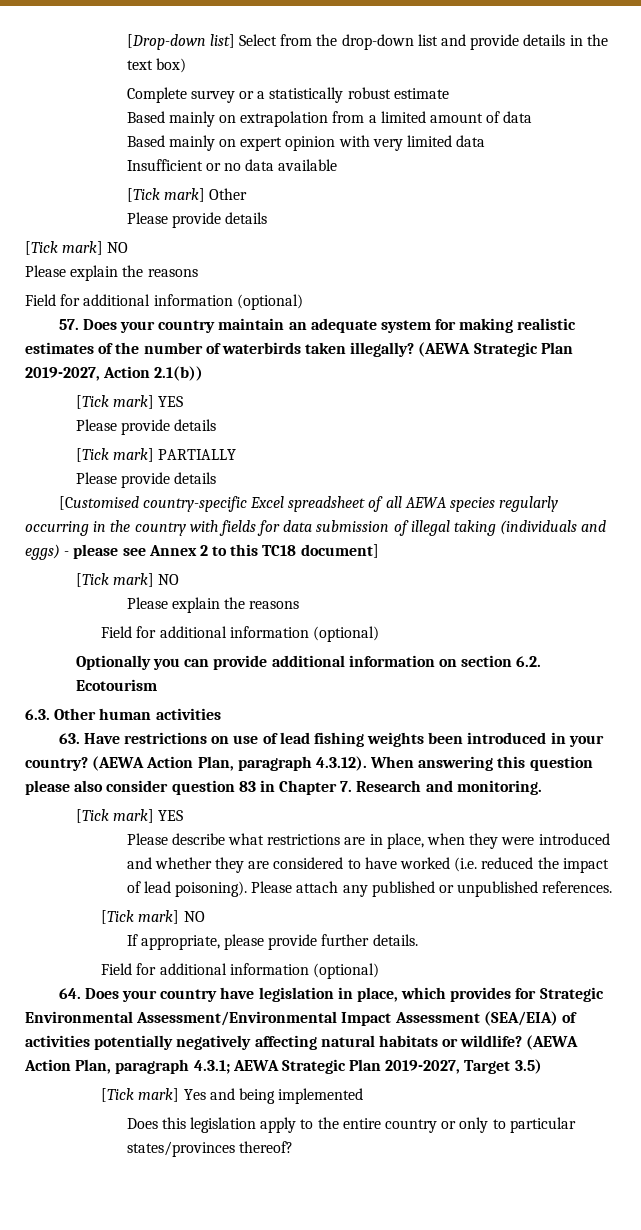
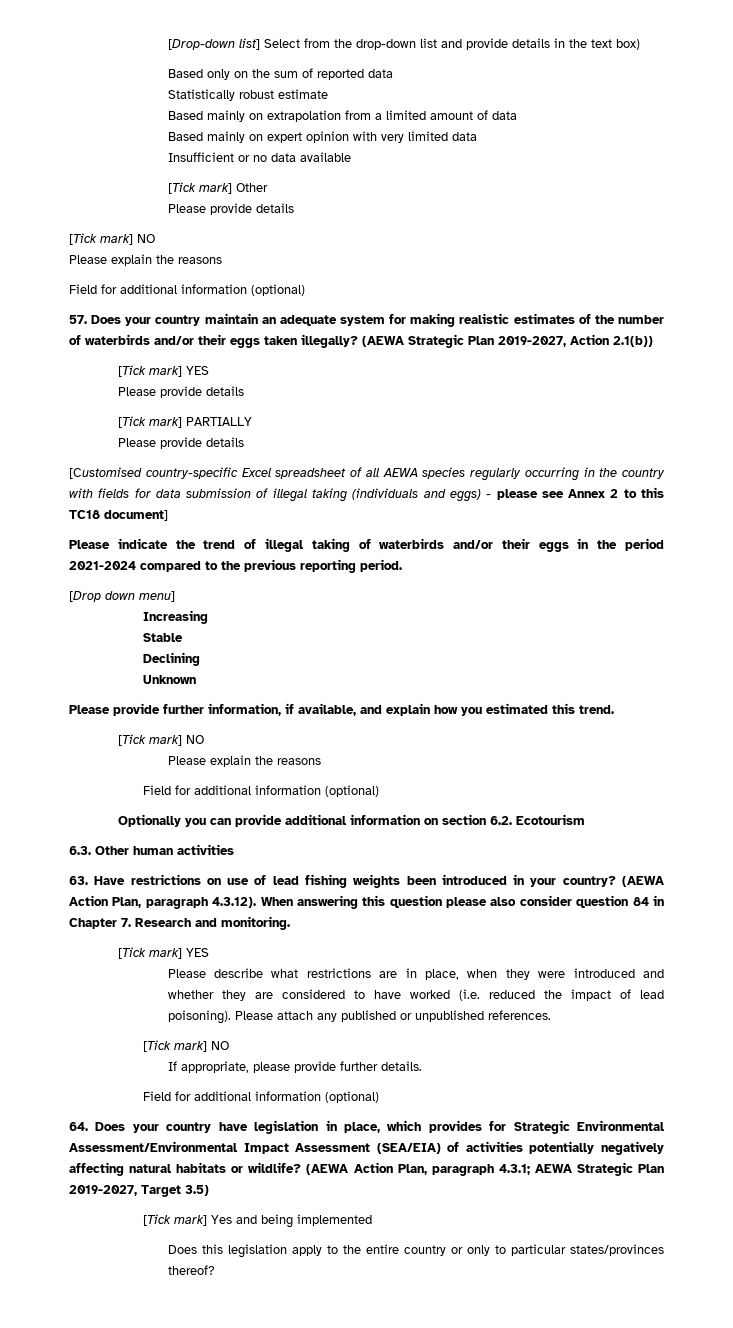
- Complete survey or a statistically robust estimate
+ Based only on the sum of reported data
+ Statistically robust estimate
- 57. Does your country maintain an adequate system for making realistic estimates of the number of waterbirds taken illegally?
+ 57. Does your country maintain an adequate system for making realistic estimates of the number of waterbirds and/or their eggs taken illegally?
+ Please indicate the trend of illegal taking of waterbirds and/or their eggs in the period 2021-2024 compared to the previous reporting period.
+ [Drop down menu]
+ Increasing
+ Stable
+ Declining
+ Unknown
+ Please provide further information, if available, and explain how you estimated this trend.
- (AEWA Action Plan, paragraph 4.3.12). When answering this question please also consider question 83 in Chapter 7. Research and monitoring.
+ (AEWA Action Plan, paragraph 4.3.12). When answering this question please also consider question 84 in Chapter 7. Research and monitoring.

